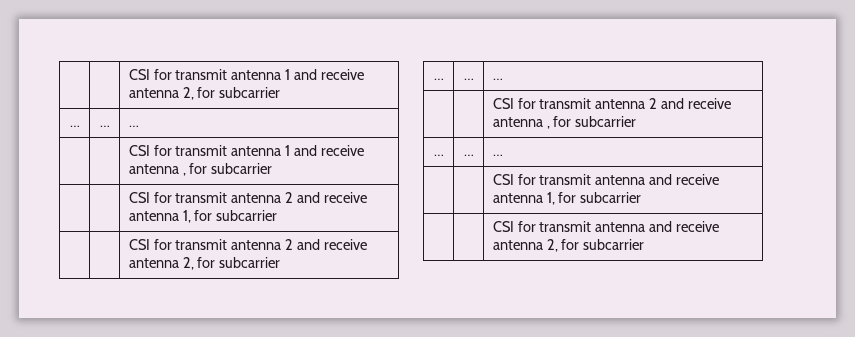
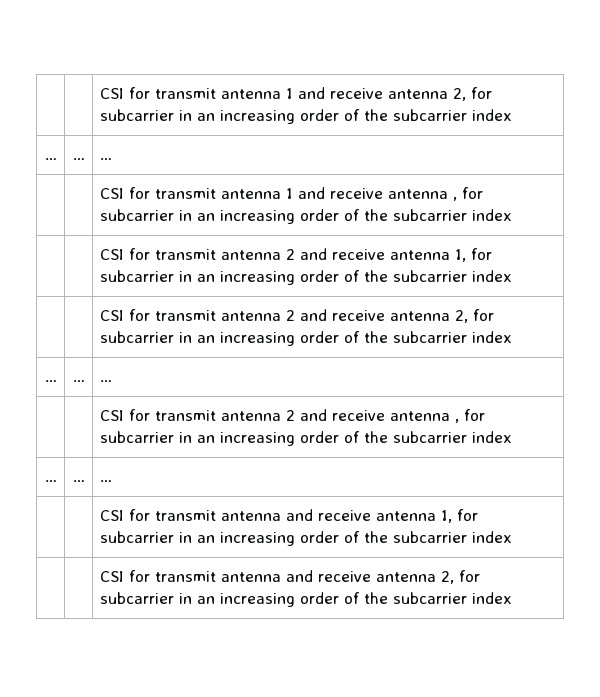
- | | CSI for transmit antenna 1 and receive antenna 2, for subcarrier
+ | | CSI for transmit antenna 1 and receive antenna 2, for subcarrier in an increasing order of the subcarrier index
- | | CSI for transmit antenna 1 and receive antenna , for subcarrier
+ | | CSI for transmit antenna 1 and receive antenna , for subcarrier in an increasing order of the subcarrier index
- | | CSI for transmit antenna 2 and receive antenna 1, for subcarrier
+ | | CSI for transmit antenna 2 and receive antenna 1, for subcarrier in an increasing order of the subcarrier index
- | | CSI for transmit antenna 2 and receive antenna 2, for subcarrier
+ | | CSI for transmit antenna 2 and receive antenna 2, for subcarrier in an increasing order of the subcarrier index
- | | CSI for transmit antenna 2 and receive antenna , for subcarrier
+ | | CSI for transmit antenna 2 and receive antenna , for subcarrier in an increasing order of the subcarrier index
- | | CSI for transmit antenna and receive antenna 1, for subcarrier
+ | | CSI for transmit antenna and receive antenna 1, for subcarrier in an increasing order of the subcarrier index
- | | CSI for transmit antenna and receive antenna 2, for subcarrier
+ | | CSI for transmit antenna and receive antenna 2, for subcarrier in an increasing order of the subcarrier index

